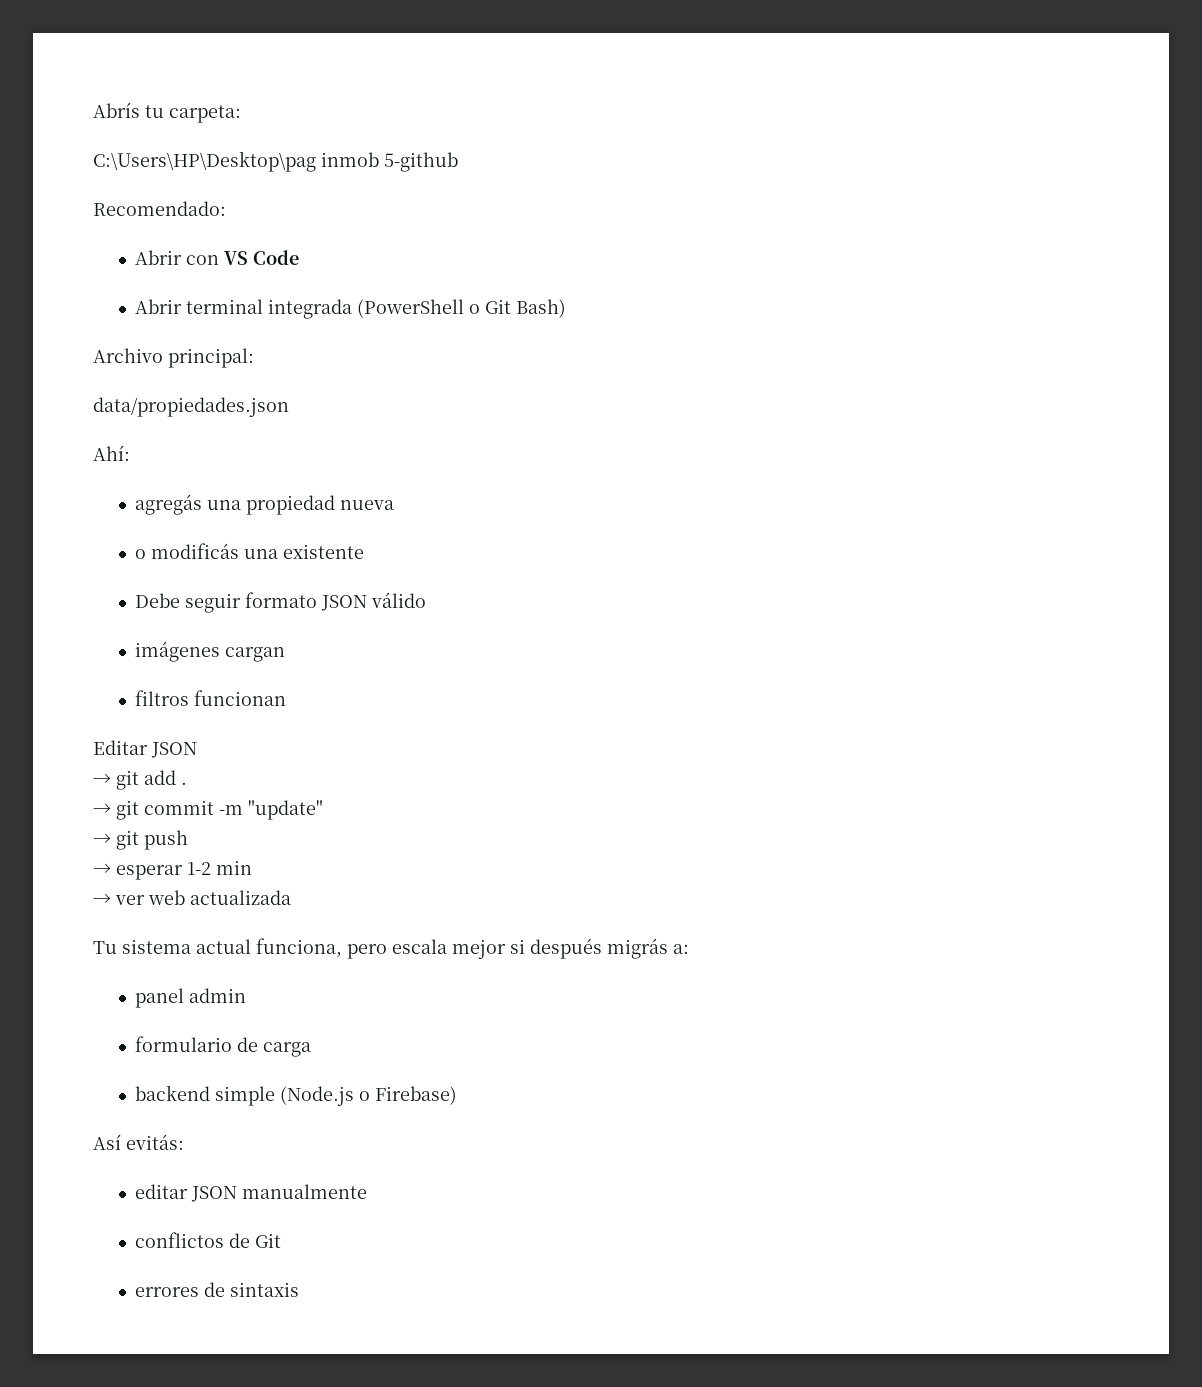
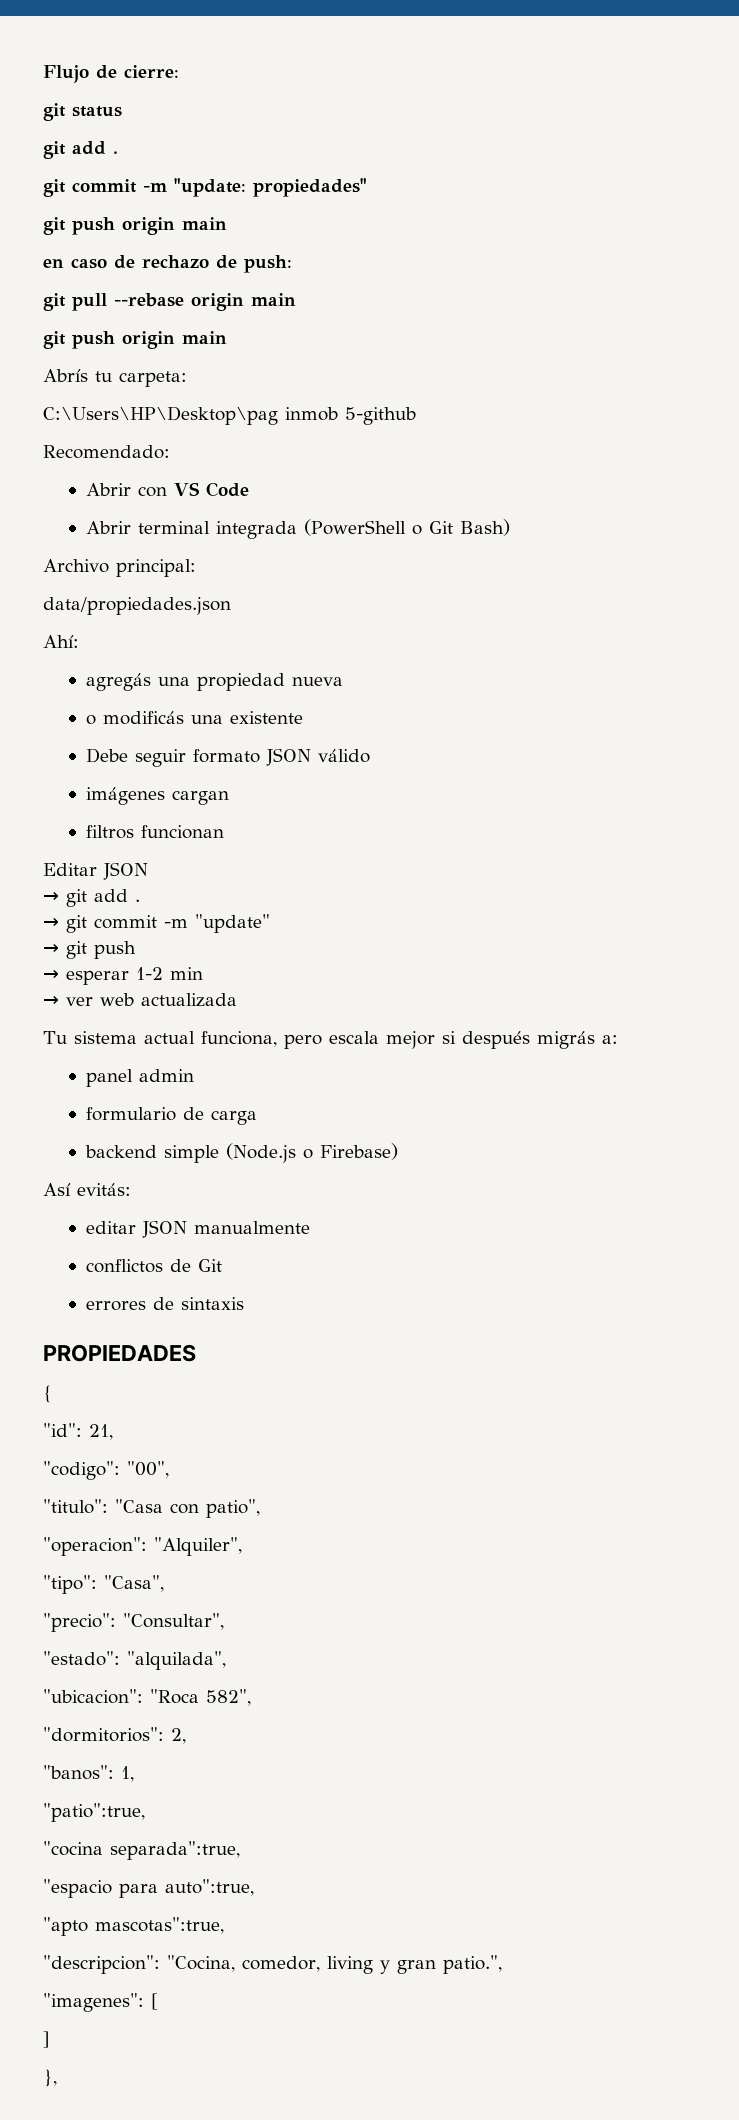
+ Flujo de cierre:
+ git status
+ git add .
+ git commit -m "update: propiedades"
+ git push origin main
+ en caso de rechazo de push:
+ git pull --rebase origin main
+ git push origin main
+ PROPIEDADES
+ {
+ "id": 21,
+ "codigo": "00",
+ "titulo": "Casa con patio",
+ "operacion": "Alquiler",
+ "tipo": "Casa",
+ "precio": "Consultar",
+ "estado": "alquilada",
+ "ubicacion": "Roca 582",
+ "dormitorios": 2,
+ "banos": 1,
+ "patio":true,
+ "cocina separada":true,
+ "espacio para auto":true,
+ "apto mascotas":true,
+ "descripcion": "Cocina, comedor, living y gran patio.",
+ "imagenes": [
+ ]
+ },

